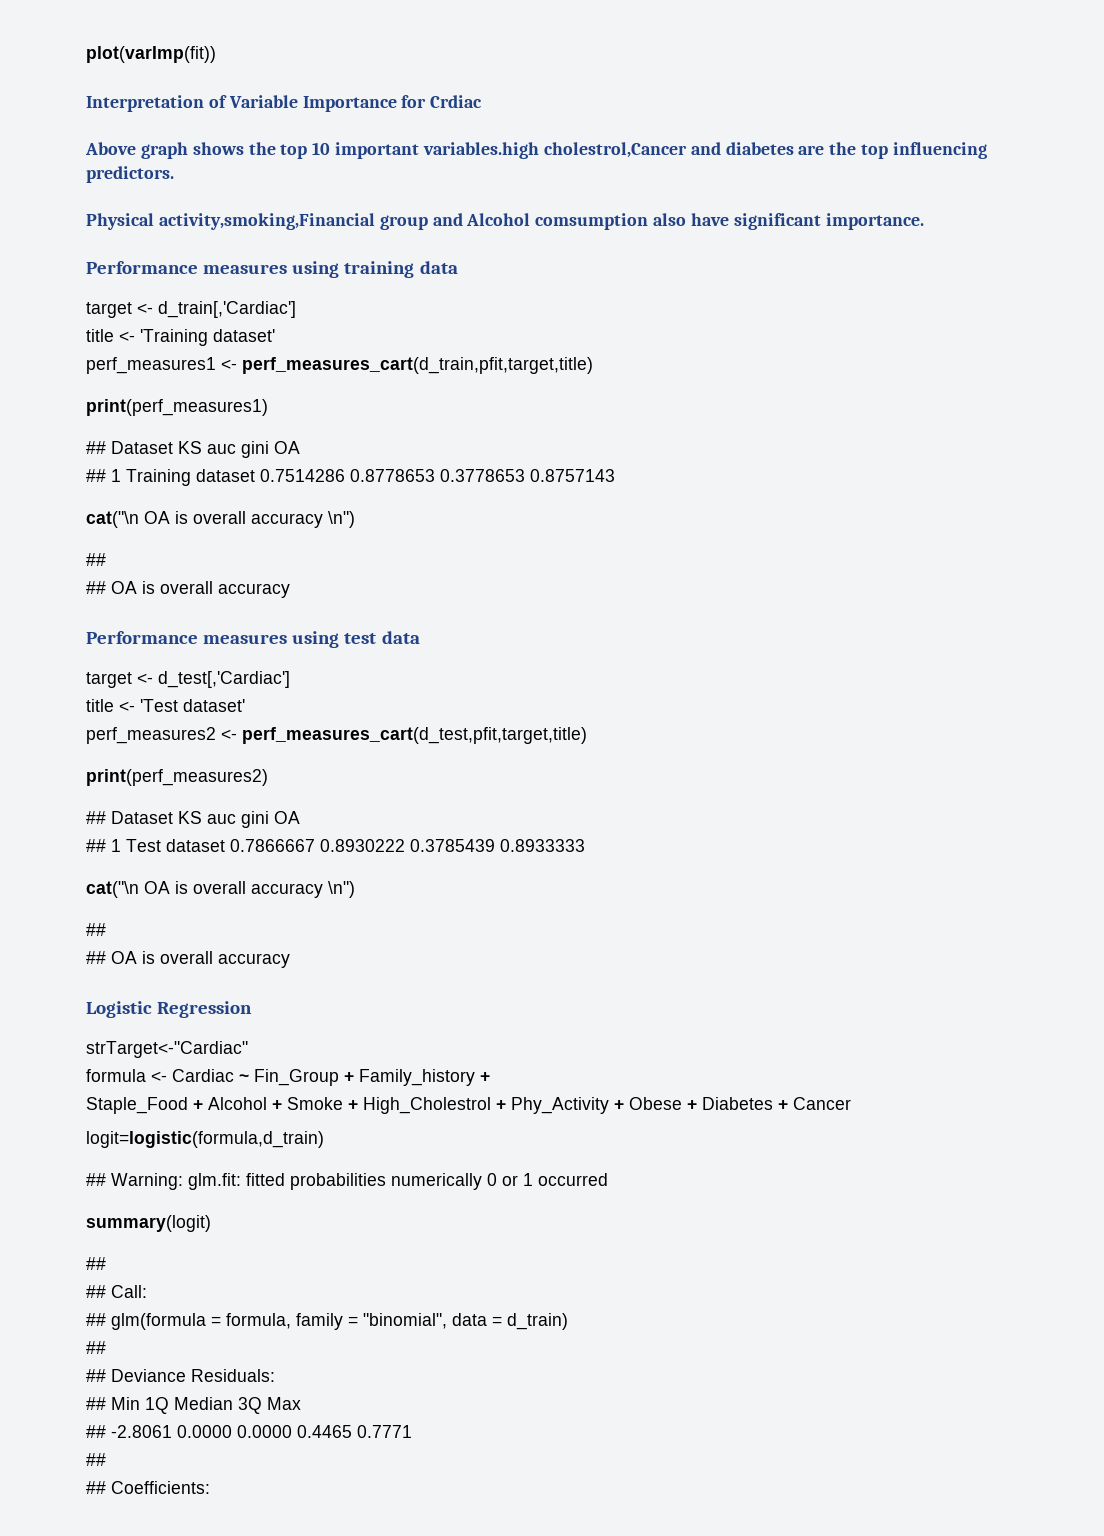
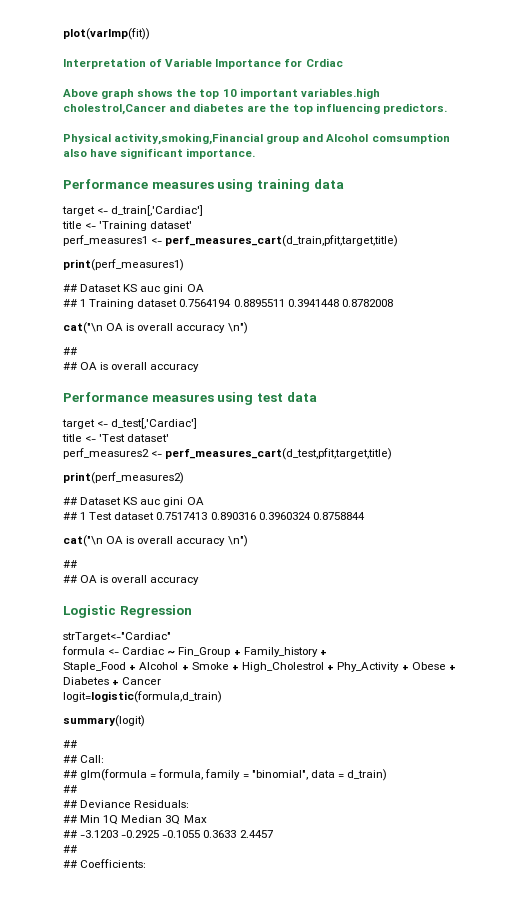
- ## 1 Training dataset 0.7514286 0.8778653 0.3778653 0.8757143
+ ## 1 Training dataset 0.7564194 0.8895511 0.3941448 0.8782008
- ## 1 Test dataset 0.7866667 0.8930222 0.3785439 0.8933333
+ ## 1 Test dataset 0.7517413 0.890316 0.3960324 0.8758844
- ## Warning: glm.fit: fitted probabilities numerically 0 or 1 occurred
- ## -2.8061 0.0000 0.0000 0.4465 0.7771
+ ## -3.1203 -0.2925 -0.1055 0.3633 2.4457

